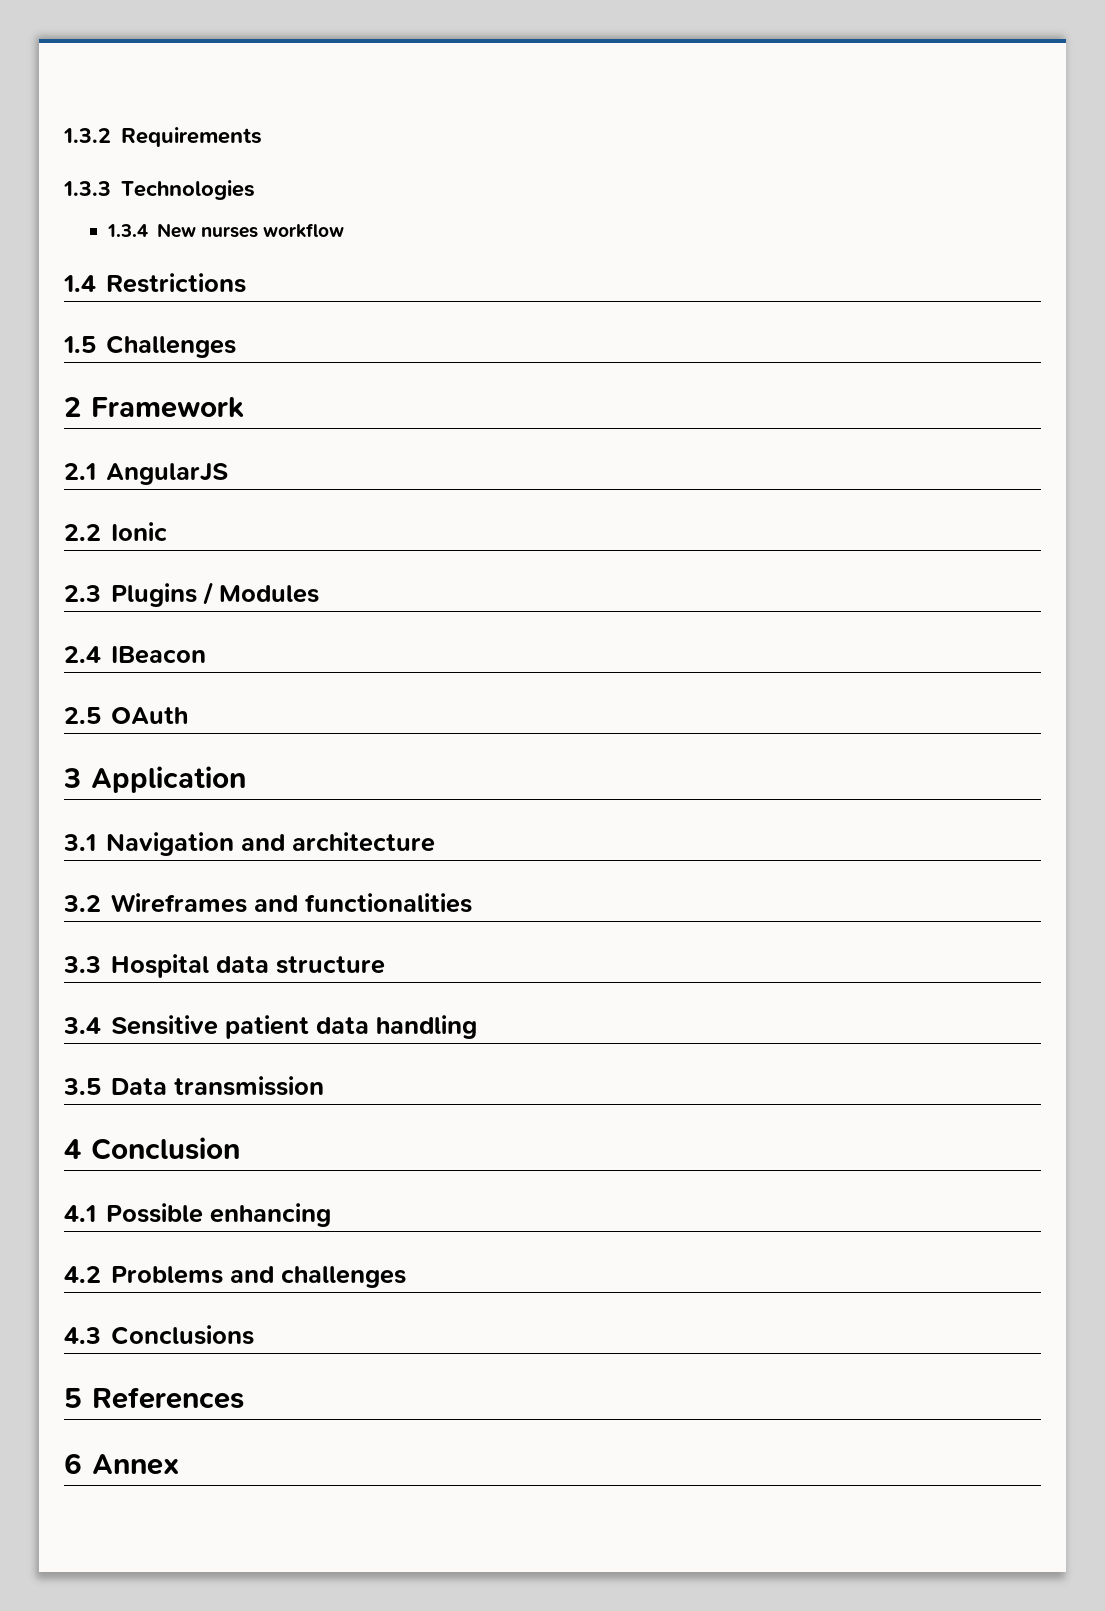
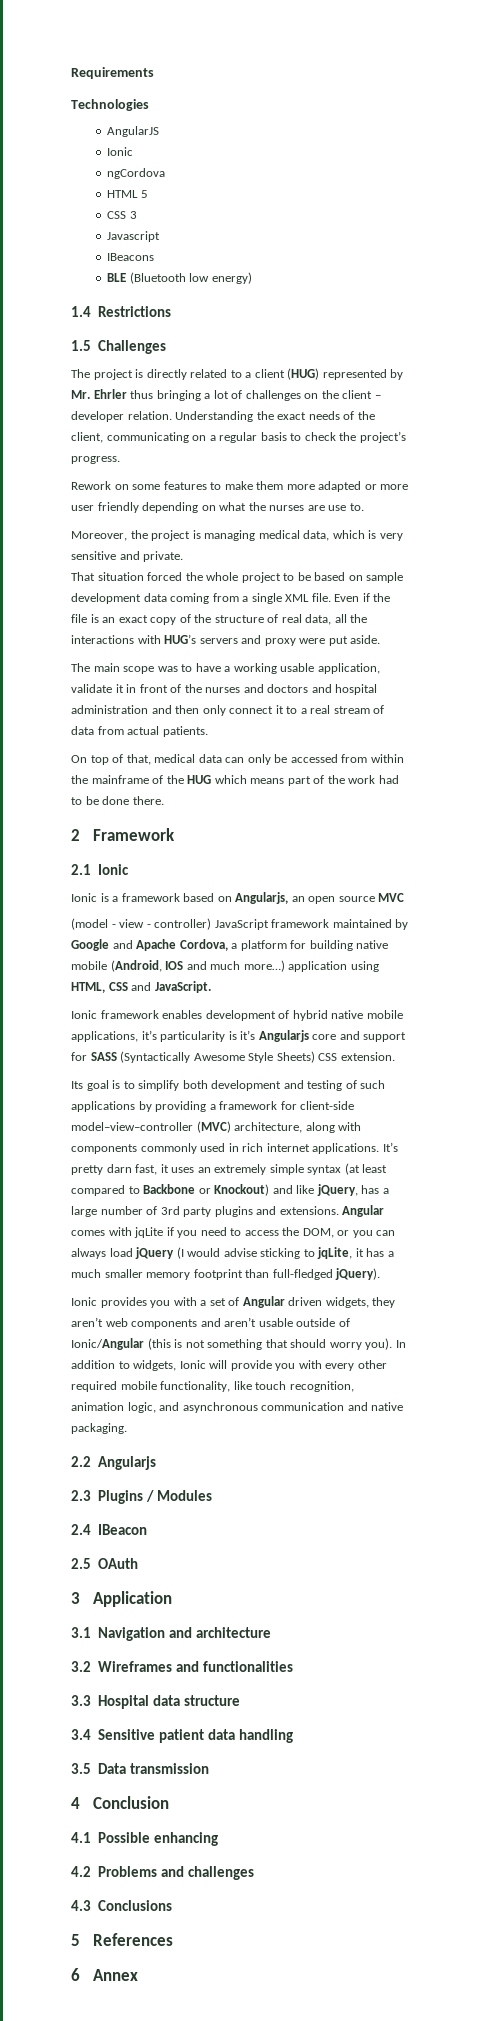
- 1.3.2 Requirements
+ Requirements
- 1.3.3 Technologies
+ Technologies
- 1.3.4 New nurses workflow
+ AngularJS
+ Ionic
+ ngCordova
+ HTML 5
+ CSS 3
+ Javascript
+ IBeacons
+ BLE (Bluetooth low energy)
  1.4 Restrictions
  1.5 Challenges
+ The project is directly related to a client (HUG) represented by Mr. Ehrler thus bringing a lot of challenges on the client – developer relation. Understanding the exact needs of the client, communicating on a regular basis to check the project’s progress.
+ Rework on some features to make them more adapted or more user friendly depending on what the nurses are use to.
+ Moreover, the project is managing medical data, which is very sensitive and private.
+ That situation forced the whole project to be based on sample development data coming from a single XML file. Even if the file is an exact copy of the structure of real data, all the interactions with HUG’s servers and proxy were put aside.
+ The main scope was to have a working usable application, validate it in front of the nurses and doctors and hospital administration and then only connect it to a real stream of data from actual patients.
+ On top of that, medical data can only be accessed from within the mainframe of the HUG which means part of the work had to be done there.
  2 Framework
- 2.1 AngularJS
+ 2.1 Ionic
+ Ionic is a framework based on Angularjs, an open source MVC
+ (model - view - controller) JavaScript framework maintained by Google and Apache Cordova, a platform for building native mobile (Android, IOS and much more…) application using HTML, CSS and JavaScript.
+ Ionic framework enables development of hybrid native mobile applications, it’s particularity is it’s Angularjs core and support for SASS (Syntactically Awesome Style Sheets) CSS extension.
+ Its goal is to simplify both development and testing of such applications by providing a framework for client-side model–view–controller (MVC) architecture, along with components commonly used in rich internet applications. It’s pretty darn fast, it uses an extremely simple syntax (at least compared to Backbone or Knockout) and like jQuery, has a large number of 3rd party plugins and extensions. Angular comes with jqLite if you need to access the DOM, or you can always load jQuery (I would advise sticking to jqLite, it has a much smaller memory footprint than full-fledged jQuery).
+ Ionic provides you with a set of Angular driven widgets, they aren’t web components and aren’t usable outside of Ionic/Angular (this is not something that should worry you). In addition to widgets, Ionic will provide you with every other required mobile functionality, like touch recognition, animation logic, and asynchronous communication and native packaging.
- 2.2 Ionic
+ 2.2 Angularjs

